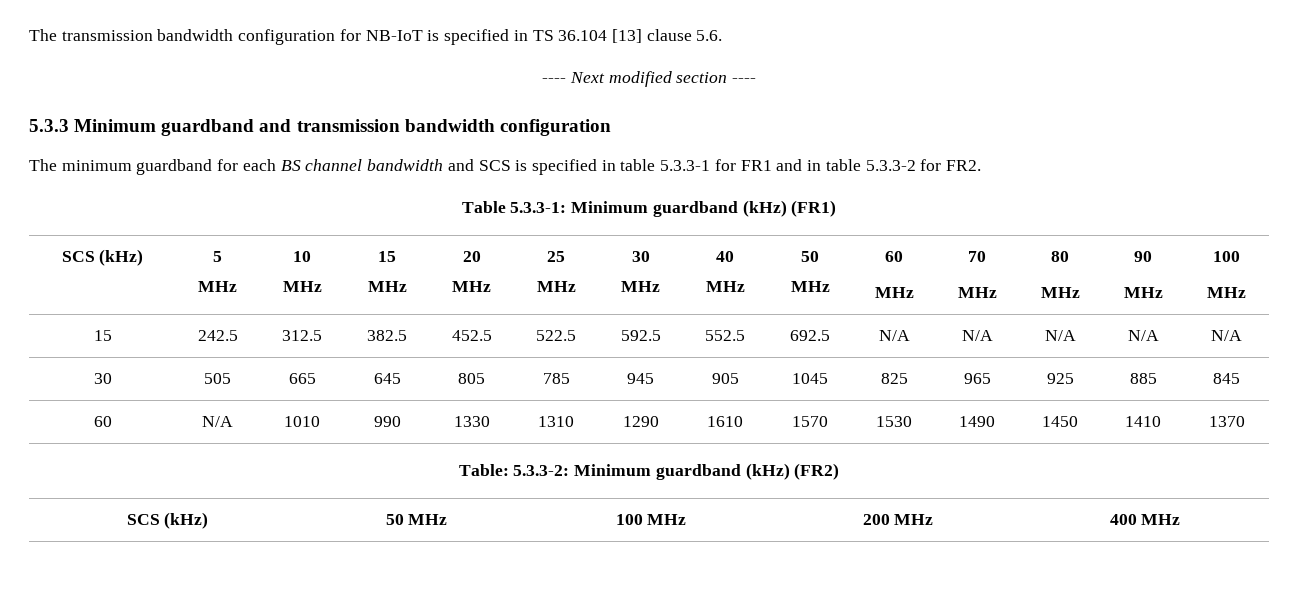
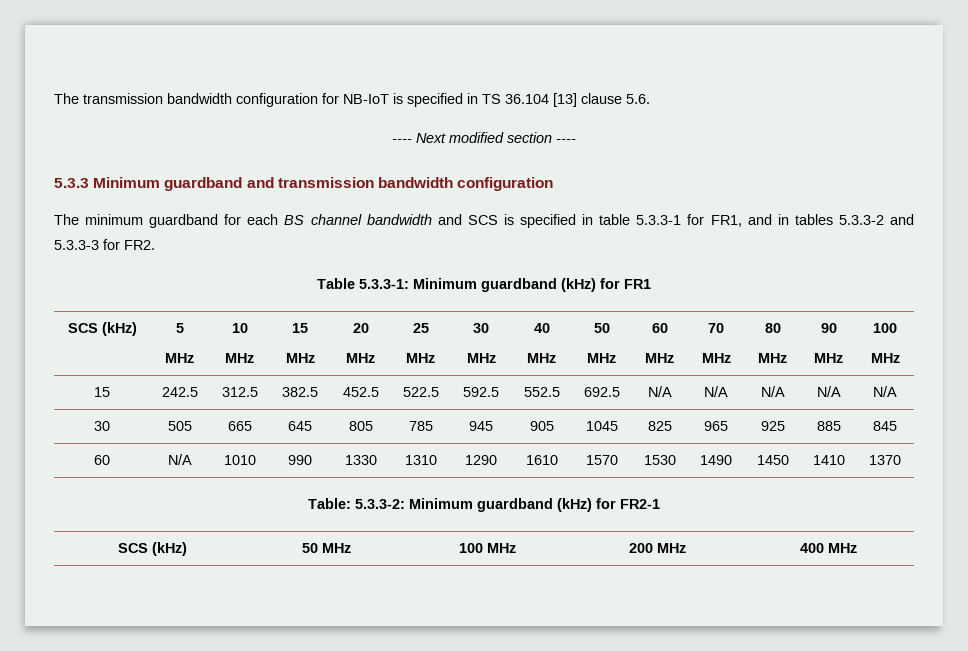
- The minimum guardband for each BS channel bandwidth and SCS is specified in table 5.3.3-1 for FR1 and in table 5.3.3-2 for FR2.
+ The minimum guardband for each BS channel bandwidth and SCS is specified in table 5.3.3-1 for FR1, and in tables 5.3.3-2 and 5.3.3-3 for FR2.
- Table 5.3.3-1: Minimum guardband (kHz) (FR1)
+ Table 5.3.3-1: Minimum guardband (kHz) for FR1
- Table: 5.3.3-2: Minimum guardband (kHz) (FR2)
+ Table: 5.3.3-2: Minimum guardband (kHz) for FR2-1

